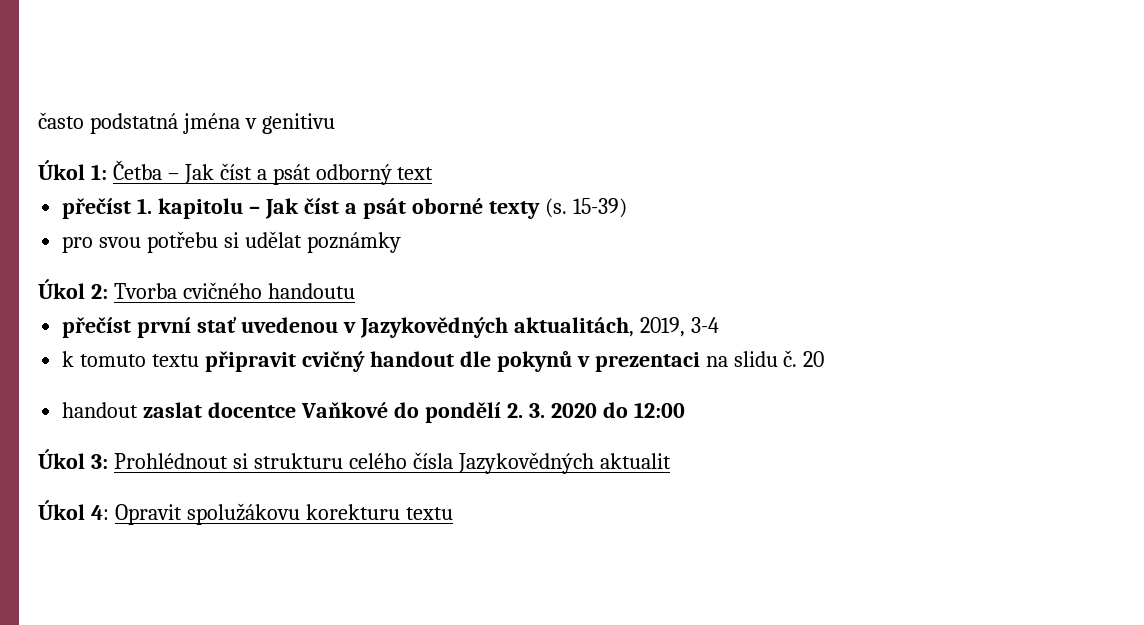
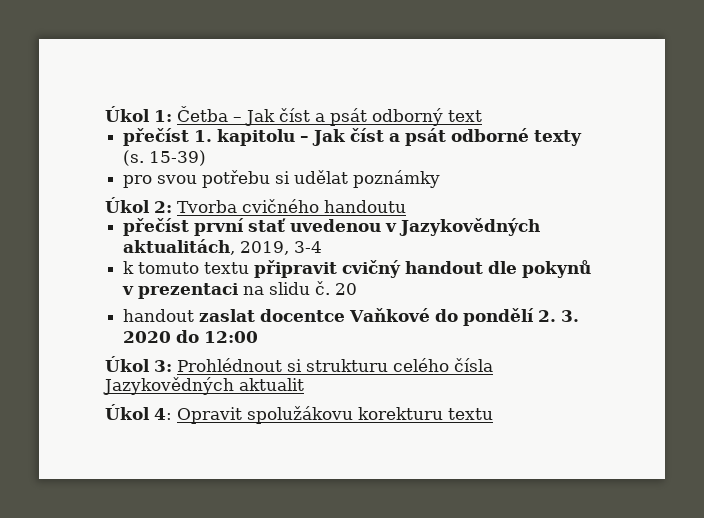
- často podstatná jména v genitivu
- přečíst 1. kapitolu – Jak číst a psát oborné texty (s.
+ přečíst 1. kapitolu – Jak číst a psát odborné texty (s.

